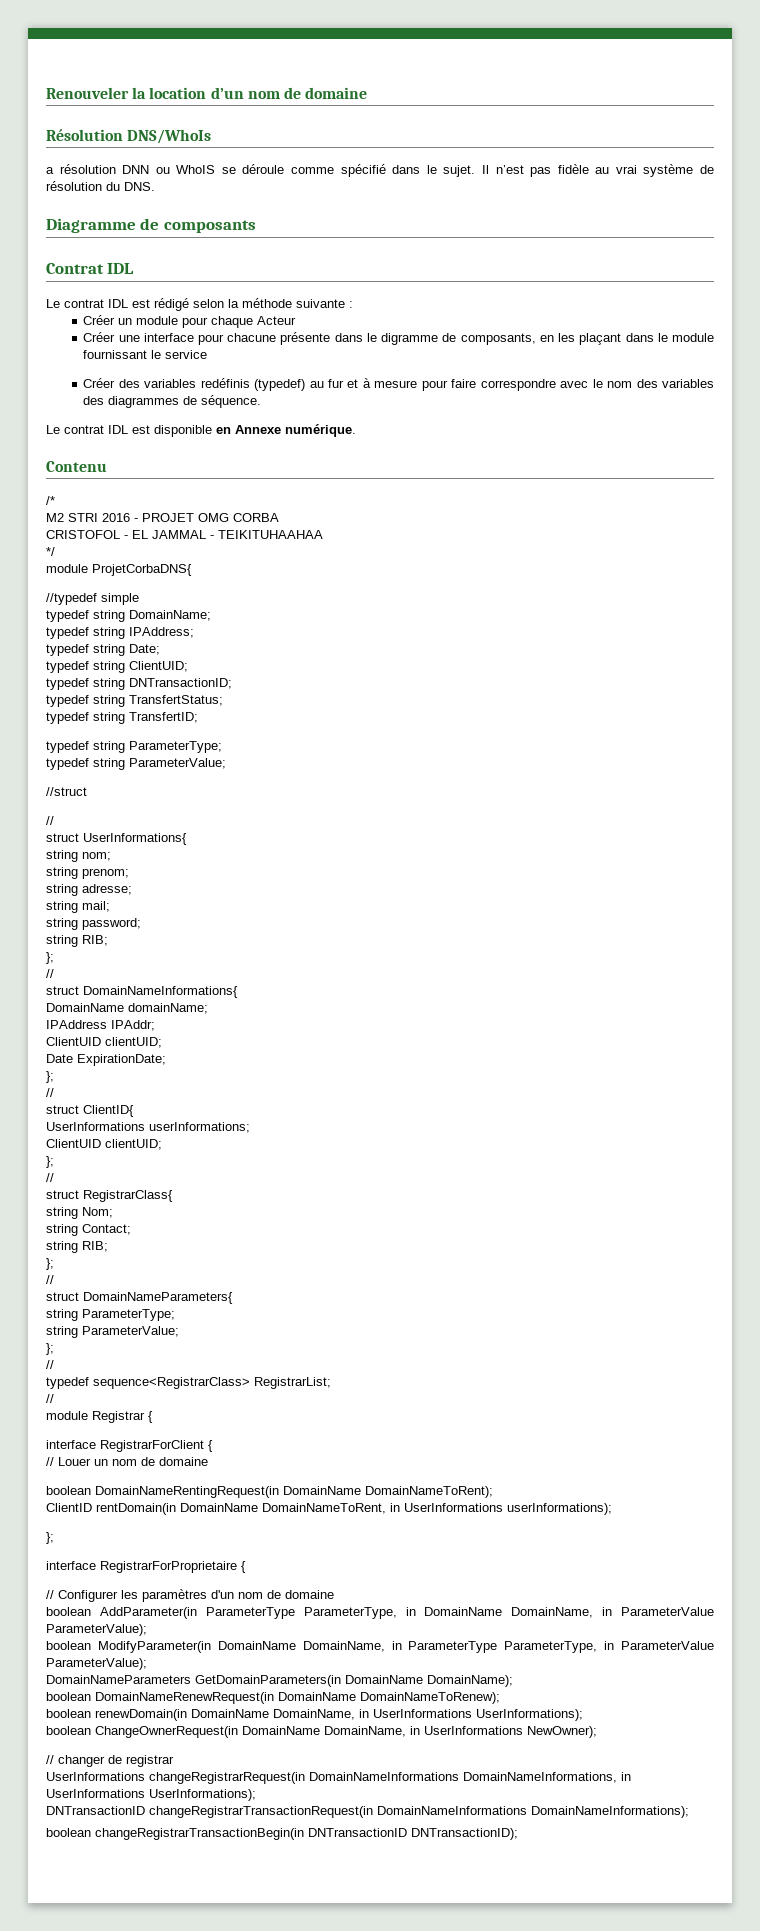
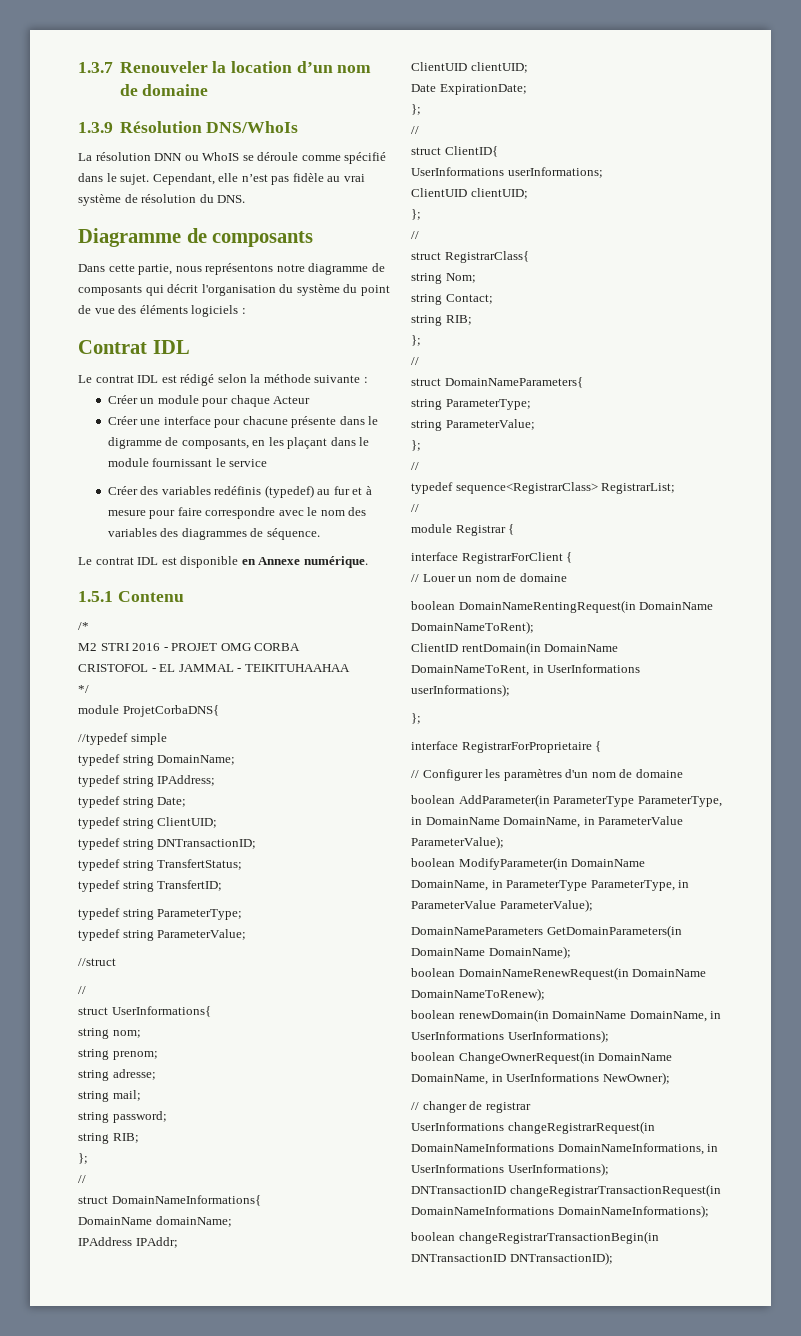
- Renouveler la location d’un nom de domaine
+ 1.3.7 Renouveler la location d’un nom de domaine
- Résolution DNS/WhoIs
+ 1.3.9 Résolution DNS/WhoIs
- a résolution DNN ou WhoIS se déroule comme spécifié dans le sujet.
+ La résolution DNN ou WhoIS se déroule comme spécifié dans le sujet.
- Il n’est pas fidèle au vrai système de résolution du DNS.
+ Cependant, elle n’est pas fidèle au vrai système de résolution du DNS.
+ Dans cette partie, nous représentons notre diagramme de composants qui décrit l'organisation du système du point de vue des éléments logiciels :
- Contenu
+ 1.5.1 Contenu

